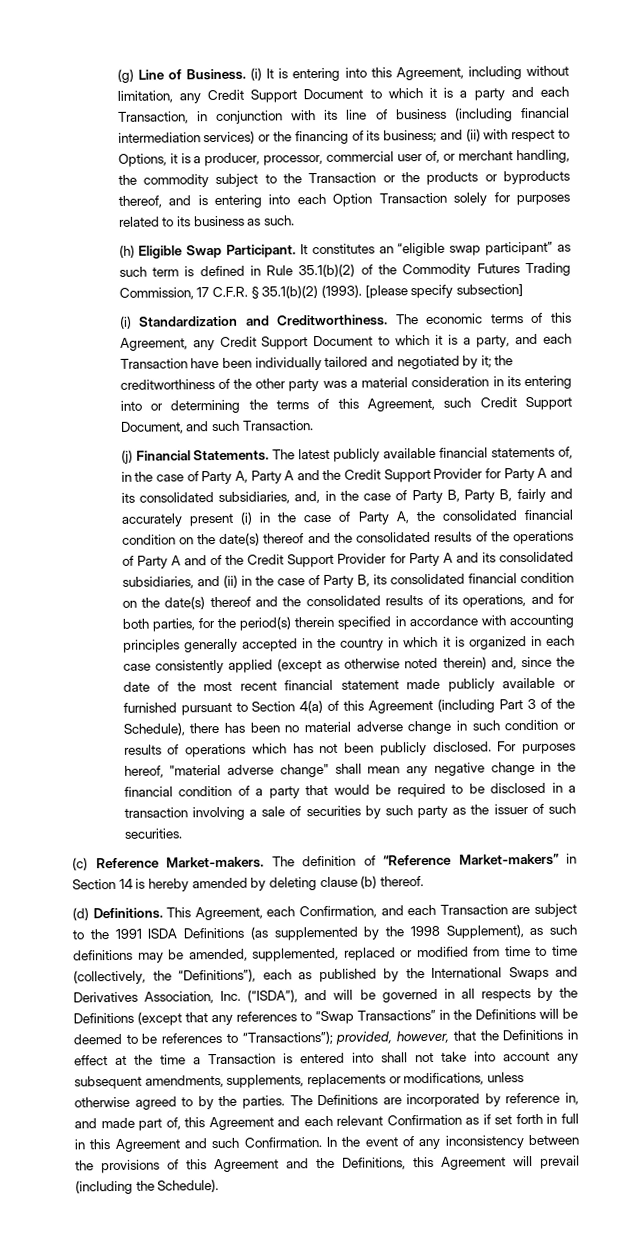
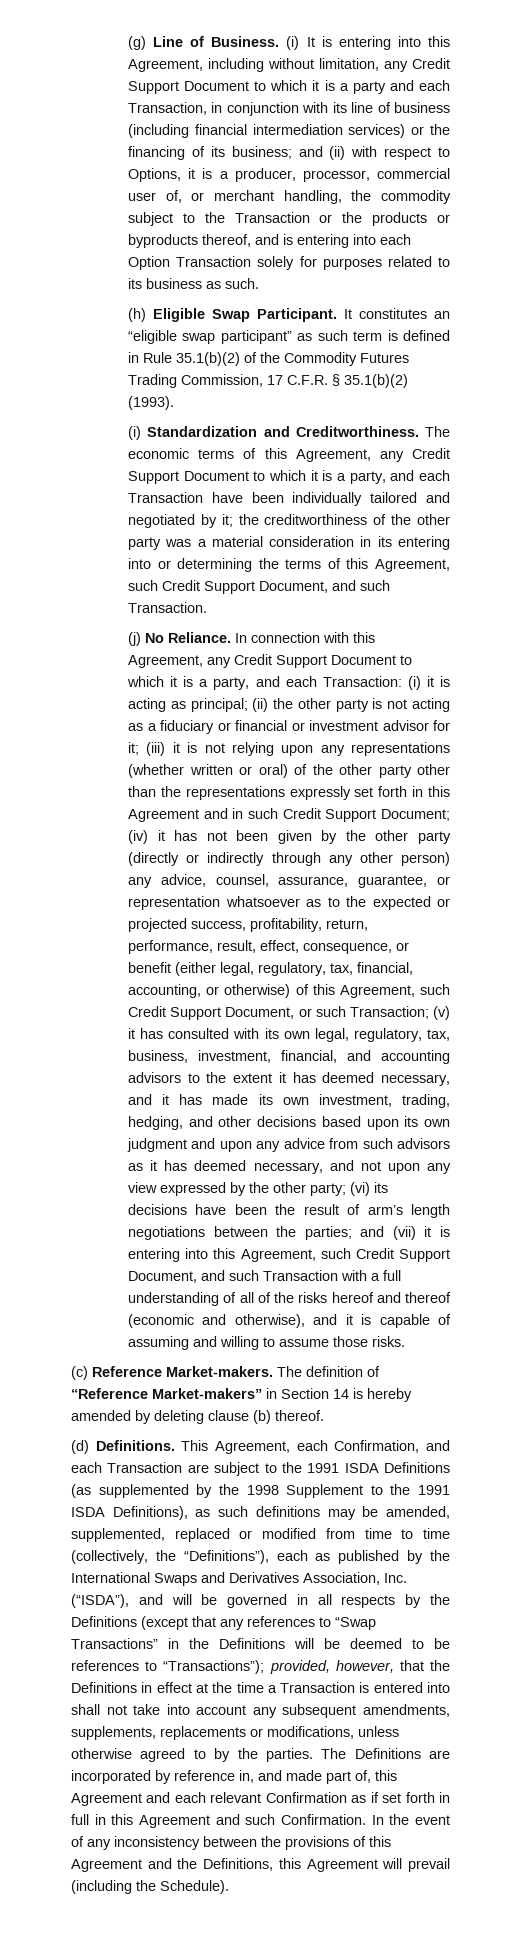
- [please specify subsection]
- (j) Financial Statements. The latest publicly available financial statements of, in the case of Party A, Party A and the Credit Support Provider for Party A and its consolidated subsidiaries, and, in the case of Party B, Party B, fairly and accurately present (i) in the case of Party A, the consolidated financial condition on the date(s) thereof and the consolidated results of the operations of Party A and of the Credit Support Provider for Party A and its consolidated subsidiaries, and (ii) in the case of Party B, its consolidated financial condition on the date(s) thereof and the consolidated results of its operations, and for both parties, for the period(s) therein specified in accordance with accounting principles generally accepted in the country in which it is organized in each case consistently applied (except as otherwise noted therein) and, since the date of the most recent financial statement made publicly available or furnished pursuant to Section 4(a) of this Agreement (including Part 3 of the Schedule), there has been no material adverse change in such condition or results of operations which has not been publicly disclosed. For purposes hereof, "material adverse change" shall mean any negative change in the financial condition of a party that would be required to be disclosed in a transaction involving a sale of securities by such party as the issuer of such securities.
+ (j) No Reliance. In connection with this Agreement, any Credit Support Document to which it is a party, and each Transaction: (i) it is acting as principal; (ii) the other party is not acting as a fiduciary or financial or investment advisor for it; (iii) it is not relying upon any representations (whether written or oral) of the other party other than the representations expressly set forth in this Agreement and in such Credit Support Document; (iv) it has not been given by the other party (directly or indirectly through any other person) any advice, counsel, assurance, guarantee, or representation whatsoever as to the expected or projected success, profitability, return, performance, result, effect, consequence, or benefit (either legal, regulatory, tax, financial, accounting, or otherwise) of this Agreement, such Credit Support Document, or such Transaction; (v) it has consulted with its own legal, regulatory, tax, business, investment, financial, and accounting advisors to the extent it has deemed necessary, and it has made its own investment, trading, hedging, and other decisions based upon its own judgment and upon any advice from such advisors as it has deemed necessary, and not upon any view expressed by the other party; (vi) its decisions have been the result of arm’s length negotiations between the parties; and (vii) it is entering into this Agreement, such Credit Support Document, and such Transaction with a full understanding of all of the risks hereof and thereof (economic and otherwise), and it is capable of assuming and willing to assume those risks.
- This Agreement, each Confirmation, and each Transaction are subject to the 1991 ISDA Definitions (as supplemented by the 1998 Supplement), as such definitions may be amended, supplemented, replaced or modified from time to time (collectively, the “Definitions”), each as published by the International Swaps and Derivatives Association, Inc. (“ISDA”), and will be governed in all respects by the Definitions (except that any references to “Swap Transactions” in the Definitions will be deemed to be references to “Transactions”);
+ This Agreement, each Confirmation, and each Transaction are subject to the 1991 ISDA Definitions (as supplemented by the 1998 Supplement to the 1991 ISDA Definitions), as such definitions may be amended, supplemented, replaced or modified from time to time (collectively, the “Definitions”), each as published by the International Swaps and Derivatives Association, Inc. (“ISDA”), and will be governed in all respects by the Definitions (except that any references to “Swap Transactions” in the Definitions will be deemed to be references to “Transactions”);

